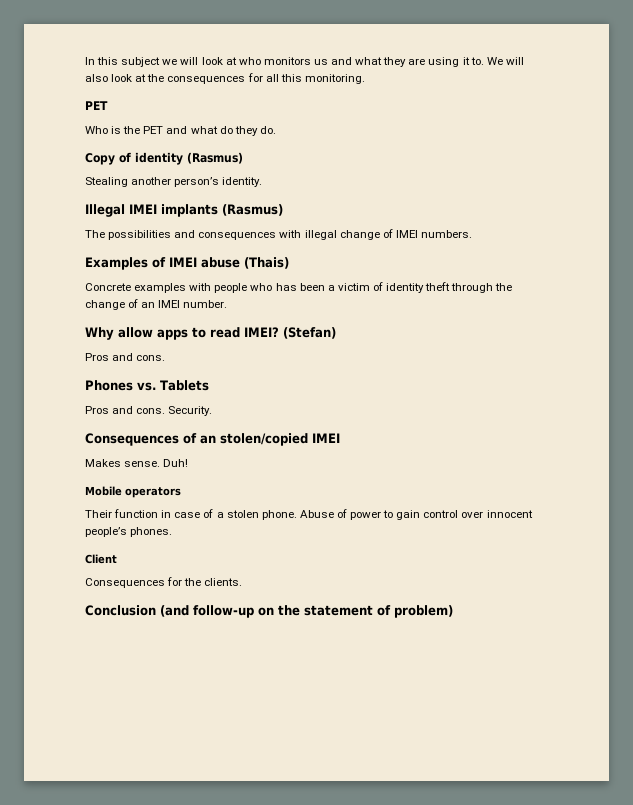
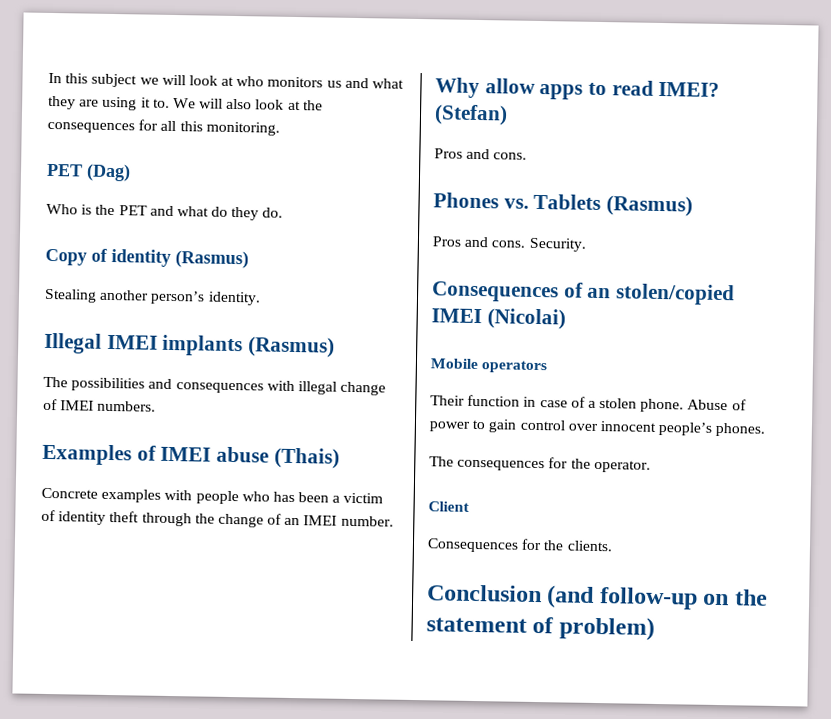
  We will also look at the consequences for all this monitoring.
- PET
+ PET (Dag)
- Phones vs. Tablets
+ Phones vs. Tablets (Rasmus)
- Consequences of an stolen/copied IMEI
- Makes sense. Duh!
+ Consequences of an stolen/copied IMEI (Nicolai)
+ The consequences for the operator.

